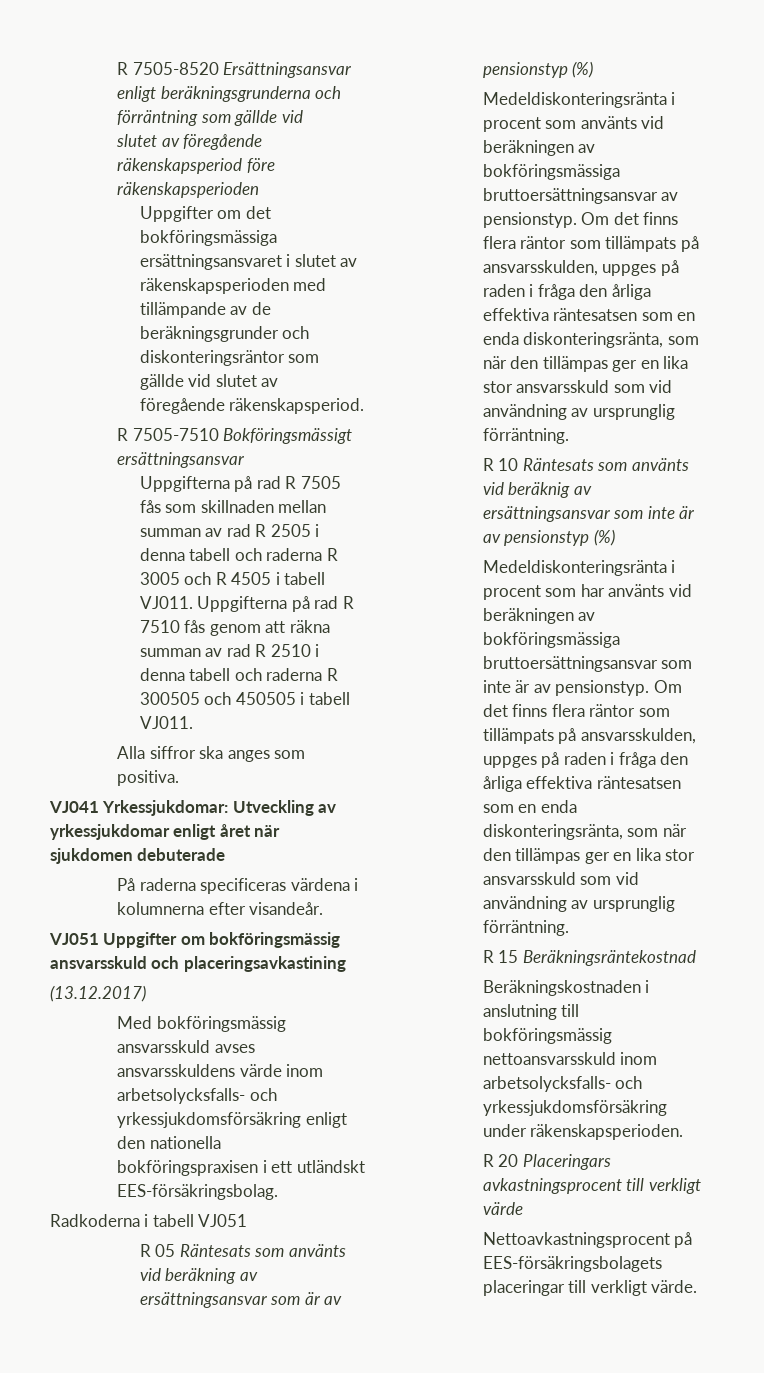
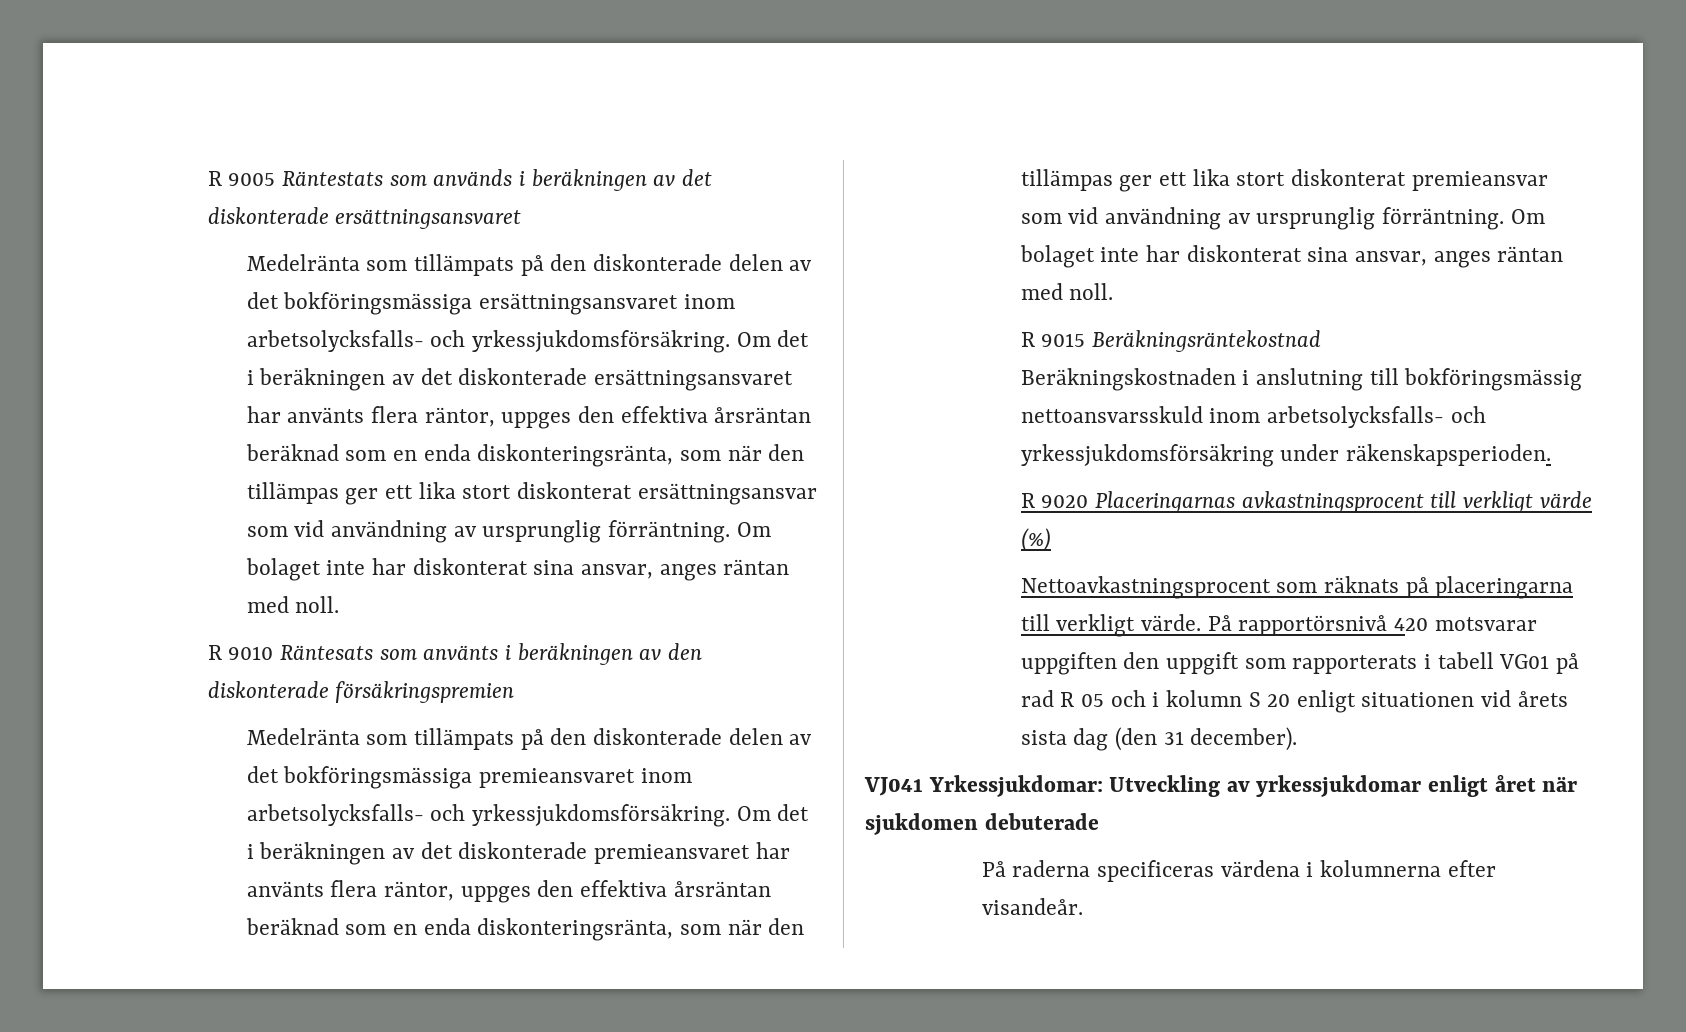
- R 7505-8520 Ersättningsansvar enligt beräkningsgrunderna och förräntning som gällde vid
- slutet av föregående räkenskapsperiod före räkenskapsperioden
- Uppgifter om det bokföringsmässiga ersättningsansvaret i slutet av räkenskapsperioden med tillämpande av de beräkningsgrunder och diskonteringsräntor som gällde vid slutet av föregående räkenskapsperiod.
- R 7505-7510 Bokföringsmässigt ersättningsansvar
- Uppgifterna på rad R 7505 fås som skillnaden mellan summan av rad R 2505 i denna tabell och raderna R 3005 och R 4505 i tabell VJ011. Uppgifterna på rad R 7510 fås genom att räkna summan av rad R 2510 i denna tabell och raderna R 300505 och 450505 i tabell VJ011.
- Alla siffror ska anges som positiva.
+ R 9005 Räntestats som används i beräkningen av det diskonterade ersättningsansvaret
+ Medelränta som tillämpats på den diskonterade delen av det bokföringsmässiga ersättningsansvaret inom arbetsolycksfalls- och yrkessjukdomsförsäkring. Om det i beräkningen av det diskonterade ersättningsansvaret har använts flera räntor, uppges den effektiva årsräntan beräknad som en enda diskonteringsränta, som när den tillämpas ger ett lika stort diskonterat ersättningsansvar som vid användning av ursprunglig förräntning. Om bolaget inte har diskonterat sina ansvar, anges räntan med noll.
+ R 9010 Räntesats som använts i beräkningen av den diskonterade försäkringspremien
+ Medelränta som tillämpats på den diskonterade delen av det bokföringsmässiga premieansvaret inom arbetsolycksfalls- och yrkessjukdomsförsäkring. Om det i beräkningen av det diskonterade premieansvaret har använts flera räntor, uppges den effektiva årsräntan beräknad som en enda diskonteringsränta, som när den tillämpas ger ett lika stort diskonterat premieansvar som vid användning av ursprunglig förräntning. Om bolaget inte har diskonterat sina ansvar, anges räntan med noll.
+ R 9015 Beräkningsräntekostnad
+ Beräkningskostnaden i anslutning till bokföringsmässig nettoansvarsskuld inom arbetsolycksfalls- och yrkessjukdomsförsäkring under räkenskapsperioden.
+ R 9020 Placeringarnas avkastningsprocent till verkligt värde (%)
+ Nettoavkastningsprocent som räknats på placeringarna till verkligt värde. På rapportörsnivå 420 motsvarar uppgiften den uppgift som rapporterats i tabell VG01 på rad R 05 och i kolumn S 20 enligt situationen vid årets sista dag (den 31 december).
- VJ051 Uppgifter om bokföringsmässig ansvarsskuld och placeringsavkastining
- (13.12.2017)
- Med bokföringsmässig ansvarsskuld avses ansvarsskuldens värde inom arbetsolycksfalls- och yrkessjukdomsförsäkring enligt den nationella bokföringspraxisen i ett utländskt EES-försäkringsbolag.
- Radkoderna i tabell VJ051
- R 05 Räntesats som använts vid beräkning av ersättningsansvar som är av pensionstyp (%)
- Medeldiskonteringsränta i procent som använts vid beräkningen av bokföringsmässiga bruttoersättningsansvar av pensionstyp. Om det finns flera räntor som tillämpats på ansvarsskulden, uppges på raden i fråga den årliga effektiva räntesatsen som en enda diskonteringsränta, som när den tillämpas ger en lika stor ansvarsskuld som vid användning av ursprunglig förräntning.
- R 10 Räntesats som använts vid beräknig av ersättningsansvar som inte är av pensionstyp (%)
- Medeldiskonteringsränta i procent som har använts vid beräkningen av bokföringsmässiga bruttoersättningsansvar som inte är av pensionstyp. Om det finns flera räntor som tillämpats på ansvarsskulden, uppges på raden i fråga den årliga effektiva räntesatsen som en enda diskonteringsränta, som när den tillämpas ger en lika stor ansvarsskuld som vid användning av ursprunglig förräntning.
- R 15 Beräkningsräntekostnad
- Beräkningskostnaden i anslutning till bokföringsmässig nettoansvarsskuld inom arbetsolycksfalls- och yrkessjukdomsförsäkring under räkenskapsperioden.
- R 20 Placeringars avkastningsprocent till verkligt värde
- Nettoavkastningsprocent på EES-försäkringsbolagets placeringar till verkligt värde.

